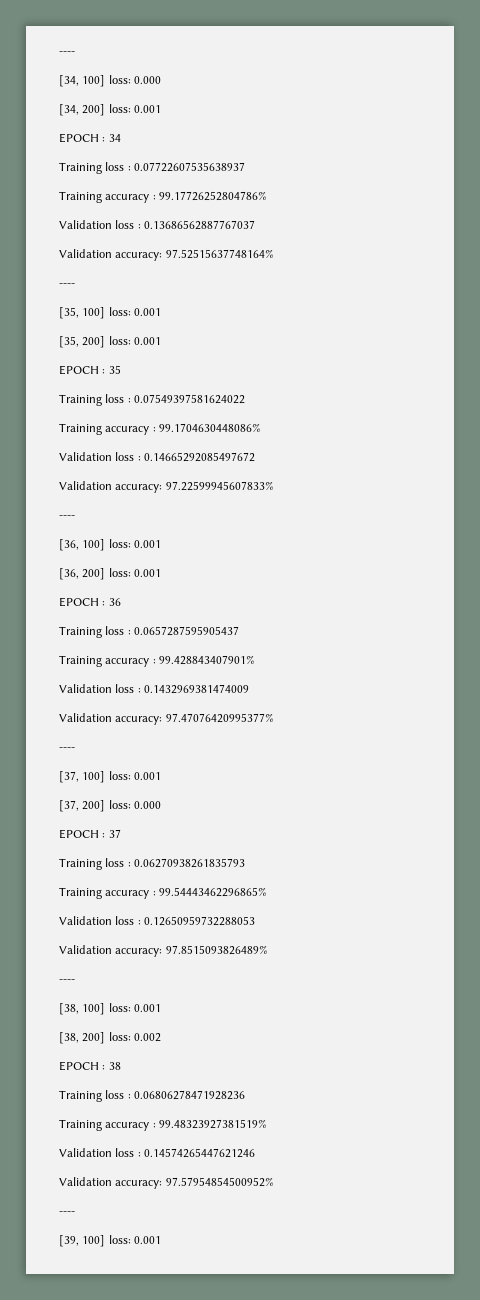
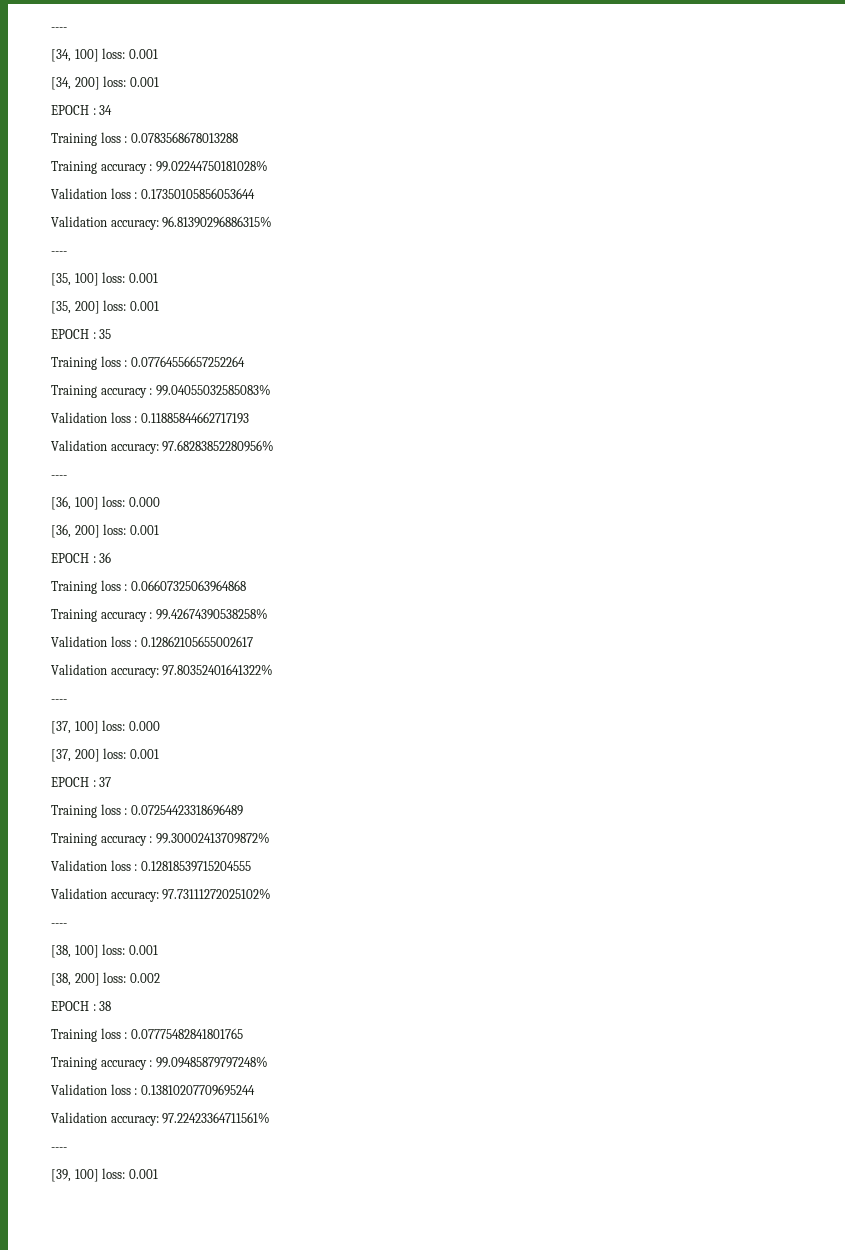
- [34, 100] loss: 0.000
+ [34, 100] loss: 0.001
- Training loss : 0.07722607535638937
- Training accuracy : 99.17726252804786%
- Validation loss : 0.13686562887767037
- Validation accuracy: 97.52515637748164%
+ Training loss : 0.0783568678013288
+ Training accuracy : 99.02244750181028%
+ Validation loss : 0.17350105856053644
+ Validation accuracy: 96.81390296886315%
- Training loss : 0.07549397581624022
- Training accuracy : 99.1704630448086%
- Validation loss : 0.14665292085497672
- Validation accuracy: 97.22599945607833%
+ Training loss : 0.07764556657252264
+ Training accuracy : 99.04055032585083%
+ Validation loss : 0.11885844662717193
+ Validation accuracy: 97.68283852280956%
- [36, 100] loss: 0.001
+ [36, 100] loss: 0.000
- Training loss : 0.0657287595905437
- Training accuracy : 99.428843407901%
- Validation loss : 0.1432969381474009
- Validation accuracy: 97.47076420995377%
+ Training loss : 0.06607325063964868
+ Training accuracy : 99.42674390538258%
+ Validation loss : 0.12862105655002617
+ Validation accuracy: 97.80352401641322%
- [37, 100] loss: 0.001
+ [37, 100] loss: 0.000
- [37, 200] loss: 0.000
+ [37, 200] loss: 0.001
- Training loss : 0.06270938261835793
- Training accuracy : 99.54443462296865%
- Validation loss : 0.12650959732288053
- Validation accuracy: 97.8515093826489%
+ Training loss : 0.07254423318696489
+ Training accuracy : 99.30002413709872%
+ Validation loss : 0.12818539715204555
+ Validation accuracy: 97.73111272025102%
- Training loss : 0.06806278471928236
- Training accuracy : 99.48323927381519%
- Validation loss : 0.14574265447621246
- Validation accuracy: 97.57954854500952%
+ Training loss : 0.07775482841801765
+ Training accuracy : 99.09485879797248%
+ Validation loss : 0.13810207709695244
+ Validation accuracy: 97.22423364711561%

